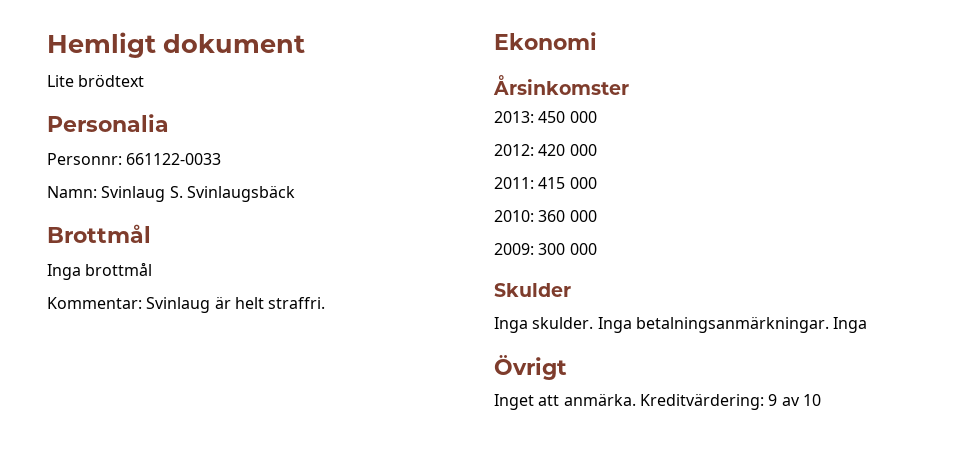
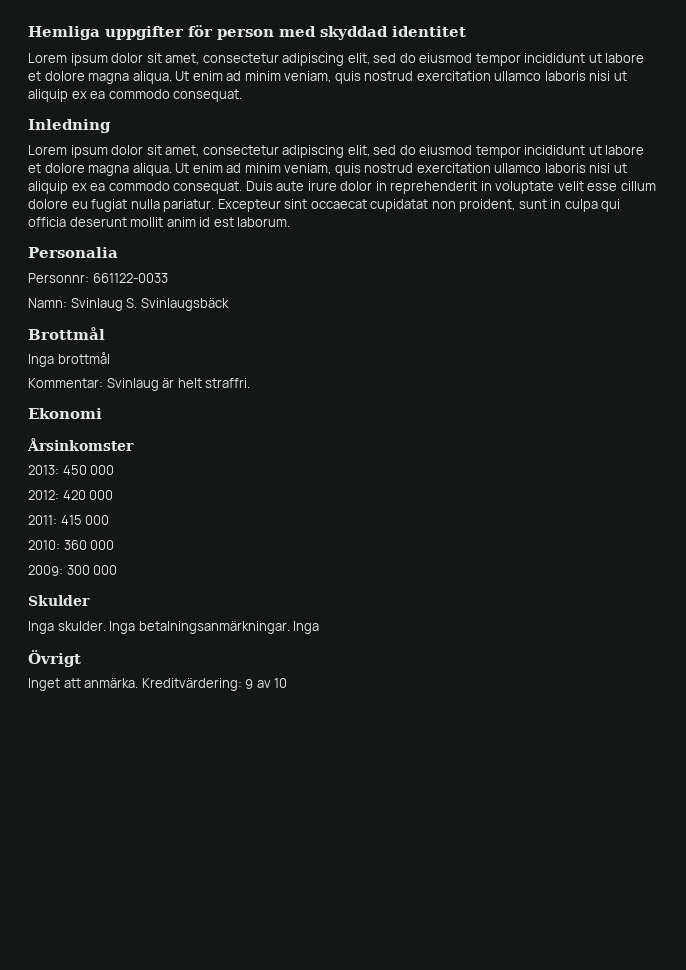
- Hemligt dokument
- Lite brödtext
+ Hemliga uppgifter för person med skyddad identitet
+ Lorem ipsum dolor sit amet, consectetur adipiscing elit, sed do eiusmod tempor incididunt ut labore et dolore magna aliqua. Ut enim ad minim veniam, quis nostrud exercitation ullamco laboris nisi ut aliquip ex ea commodo consequat.
+ Inledning
+ Lorem ipsum dolor sit amet, consectetur adipiscing elit, sed do eiusmod tempor incididunt ut labore et dolore magna aliqua. Ut enim ad minim veniam, quis nostrud exercitation ullamco laboris nisi ut aliquip ex ea commodo consequat. Duis aute irure dolor in reprehenderit in voluptate velit esse cillum dolore eu fugiat nulla pariatur. Excepteur sint occaecat cupidatat non proident, sunt in culpa qui officia deserunt mollit anim id est laborum.

